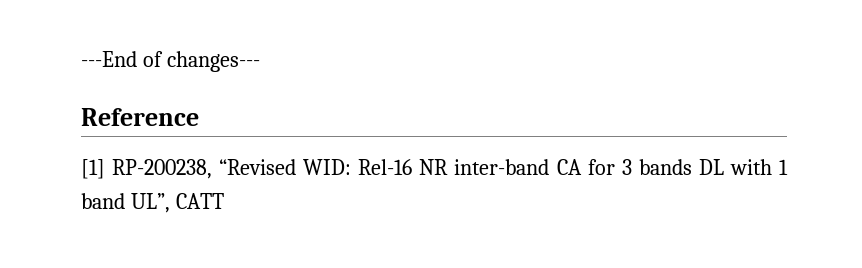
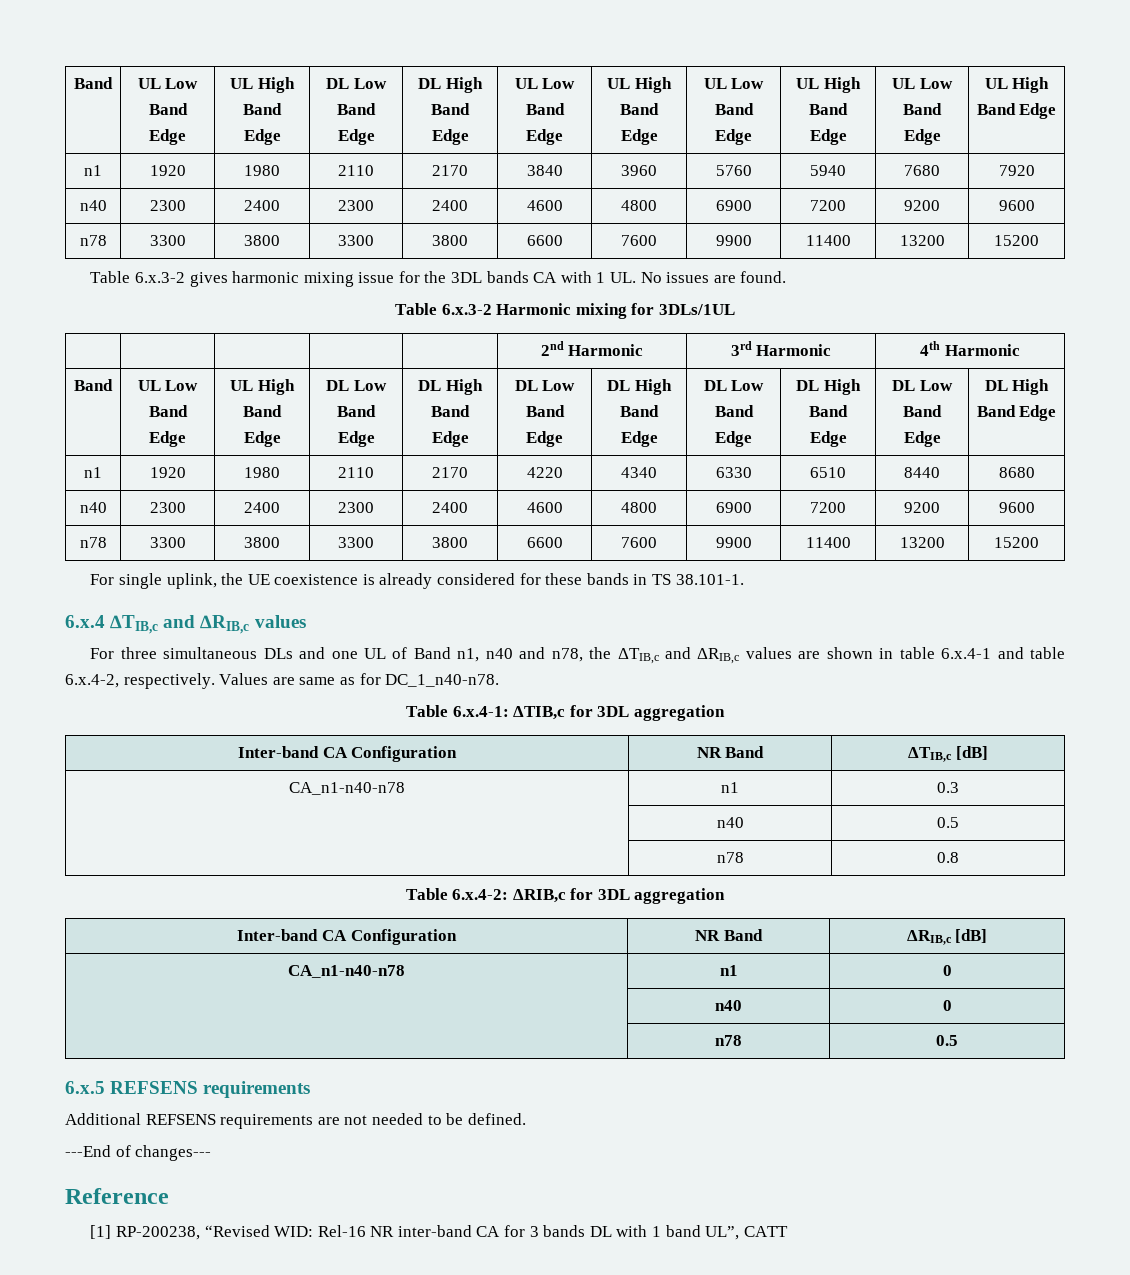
+ Band | UL Low Band Edge | UL High Band Edge | DL Low Band Edge | DL High Band Edge | UL Low Band Edge | UL High Band Edge | UL Low Band Edge | UL High Band Edge | UL Low Band Edge | UL High Band Edge
+ n1 | 1920 | 1980 | 2110 | 2170 | 3840 | 3960 | 5760 | 5940 | 7680 | 7920
+ n40 | 2300 | 2400 | 2300 | 2400 | 4600 | 4800 | 6900 | 7200 | 9200 | 9600
+ n78 | 3300 | 3800 | 3300 | 3800 | 6600 | 7600 | 9900 | 11400 | 13200 | 15200
+ Table 6.x.3-2 gives harmonic mixing issue for the 3DL bands CA with 1 UL. No issues are found.
+ Table 6.x.3-2 Harmonic mixing for 3DLs/1UL
+ | | | | | 2nd Harmonic | 3rd Harmonic | 4th Harmonic
+ Band | UL Low Band Edge | UL High Band Edge | DL Low Band Edge | DL High Band Edge | DL Low Band Edge | DL High Band Edge | DL Low Band Edge | DL High Band Edge | DL Low Band Edge | DL High Band Edge
+ n1 | 1920 | 1980 | 2110 | 2170 | 4220 | 4340 | 6330 | 6510 | 8440 | 8680
+ n40 | 2300 | 2400 | 2300 | 2400 | 4600 | 4800 | 6900 | 7200 | 9200 | 9600
+ n78 | 3300 | 3800 | 3300 | 3800 | 6600 | 7600 | 9900 | 11400 | 13200 | 15200
+ For single uplink, the UE coexistence is already considered for these bands in TS 38.101-1.
+ 6.x.4 ∆TIB,c and ∆RIB,c values
+ For three simultaneous DLs and one UL of Band n1, n40 and n78, the ΔTIB,c and ΔRIB,c values are shown in table 6.x.4-1 and table 6.x.4-2, respectively. Values are same as for DC_1_n40-n78.
+ Table 6.x.4-1: ΔTIB,c for 3DL aggregation
+ Inter-band CA Configuration | NR Band | ΔTIB,c [dB]
+ CA_n1-n40-n78 | n1 | 0.3
+ | n40 | 0.5
+ | n78 | 0.8
+ Table 6.x.4-2: ΔRIB,c for 3DL aggregation
+ Inter-band CA Configuration | NR Band | ΔRIB,c [dB]
+ CA_n1-n40-n78 | n1 | 0
+ | n40 | 0
+ | n78 | 0.5
+ 6.x.5 REFSENS requirements
+ Additional REFSENS requirements are not needed to be defined.

